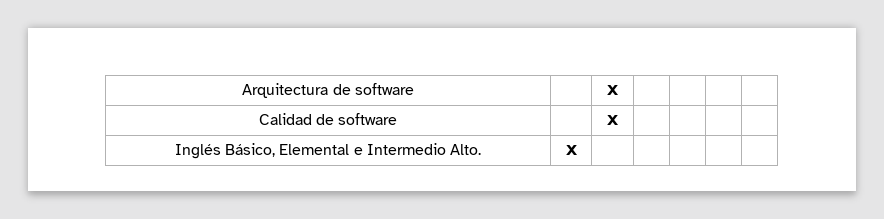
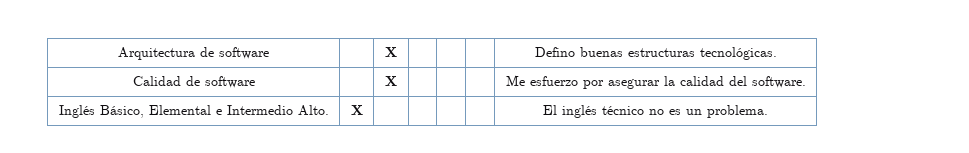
- Arquitectura de software | | X | | | |
+ Arquitectura de software | | X | | | | Defino buenas estructuras tecnológicas.
- Calidad de software | | X | | | |
+ Calidad de software | | X | | | | Me esfuerzo por asegurar la calidad del software.
- Inglés Básico, Elemental e Intermedio Alto. | X | | | | |
+ Inglés Básico, Elemental e Intermedio Alto. | X | | | | | El inglés técnico no es un problema.

